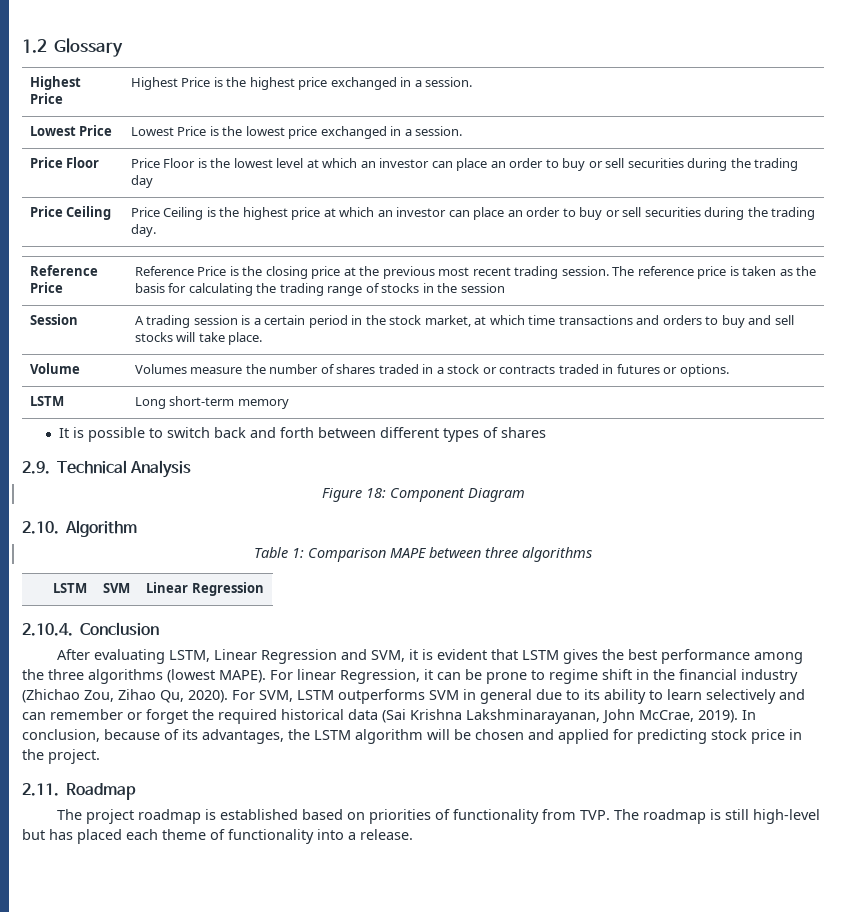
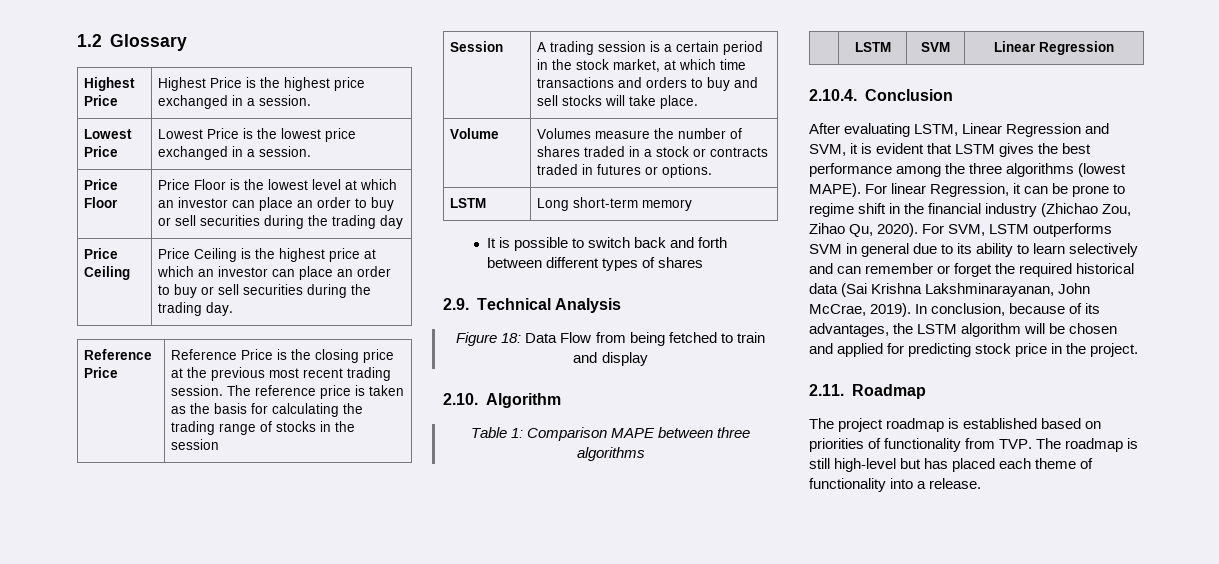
- Figure 18: Component Diagram
+ Figure 18: Data Flow from being fetched to train and display

